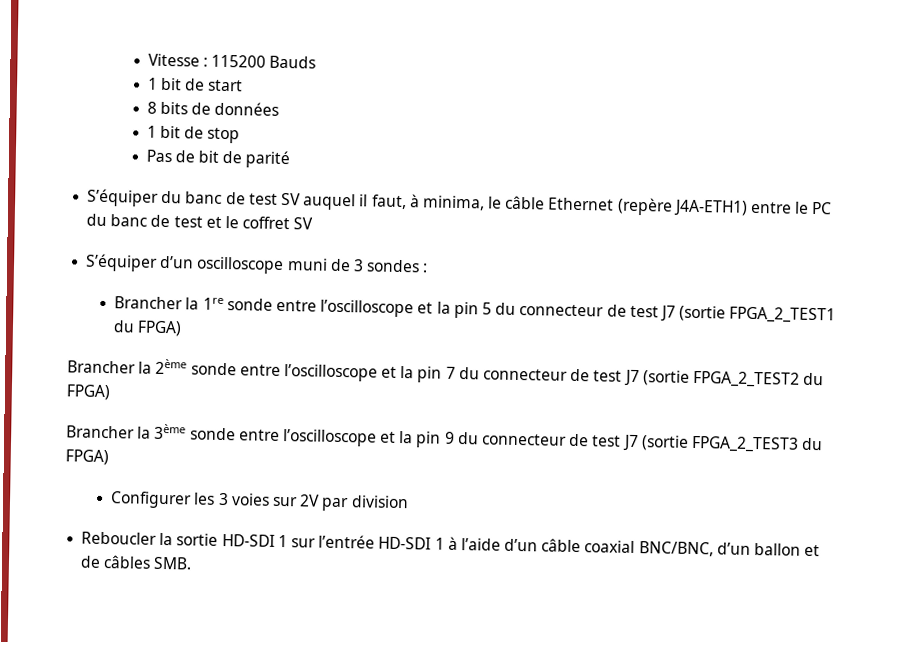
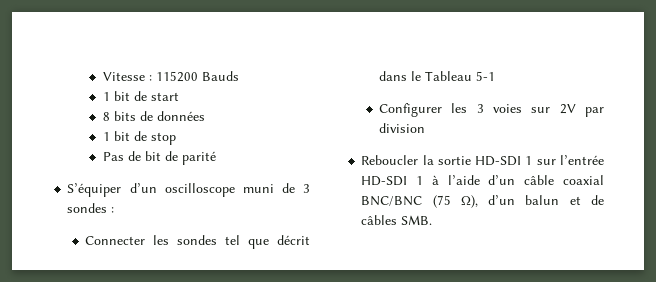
- S’équiper du banc de test SV auquel il faut, à minima, le câble Ethernet (repère J4A-ETH1) entre le PC du banc de test et le coffret SV
- Brancher la 1re sonde entre l’oscilloscope et la pin 5 du connecteur de test J7 (sortie FPGA_2_TEST1 du FPGA)
- Brancher la 2ème sonde entre l’oscilloscope et la pin 7 du connecteur de test J7 (sortie FPGA_2_TEST2 du FPGA)
- Brancher la 3ème sonde entre l’oscilloscope et la pin 9 du connecteur de test J7 (sortie FPGA_2_TEST3 du FPGA)
+ Connecter les sondes tel que décrit dans le Tableau 5-1
- Reboucler la sortie HD-SDI 1 sur l’entrée HD-SDI 1 à l’aide d’un câble coaxial BNC/BNC, d’un ballon et de câbles SMB.
+ Reboucler la sortie HD-SDI 1 sur l’entrée HD-SDI 1 à l’aide d’un câble coaxial BNC/BNC (75 Ω), d’un balun et de câbles SMB.

